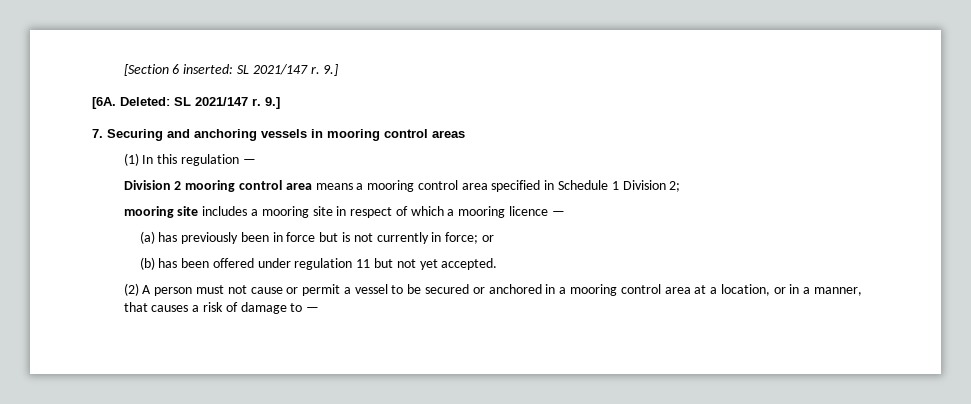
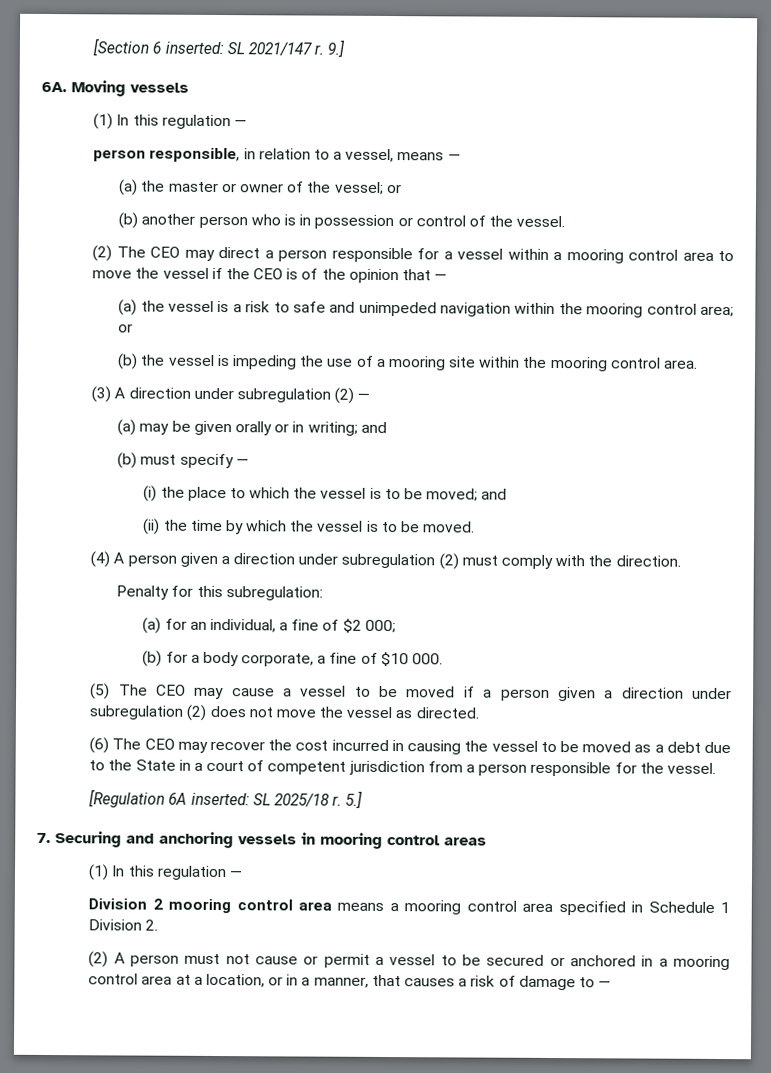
- [6A. Deleted: SL 2021/147 r. 9.]
+ 6A. Moving vessels
+ (1) In this regulation —
+ person responsible, in relation to a vessel, means —
+ (a) the master or owner of the vessel; or
+ (b) another person who is in possession or control of the vessel.
+ (2) The CEO may direct a person responsible for a vessel within a mooring control area to move the vessel if the CEO is of the opinion that —
+ (a) the vessel is a risk to safe and unimpeded navigation within the mooring control area; or
+ (b) the vessel is impeding the use of a mooring site within the mooring control area.
+ (3) A direction under subregulation (2) —
+ (a) may be given orally or in writing; and
+ (b) must specify —
+ (i) the place to which the vessel is to be moved; and
+ (ii) the time by which the vessel is to be moved.
+ (4) A person given a direction under subregulation (2) must comply with the direction.
+ Penalty for this subregulation:
+ (a) for an individual, a fine of $2 000;
+ (b) for a body corporate, a fine of $10 000.
+ (5) The CEO may cause a vessel to be moved if a person given a direction under subregulation (2) does not move the vessel as directed.
+ (6) The CEO may recover the cost incurred in causing the vessel to be moved as a debt due to the State in a court of competent jurisdiction from a person responsible for the vessel.
+ [Regulation 6A inserted: SL 2025/18 r. 5.]
- Division 2 mooring control area means a mooring control area specified in Schedule 1 Division 2;
- mooring site includes a mooring site in respect of which a mooring licence —
- (a) has previously been in force but is not currently in force; or
- (b) has been offered under regulation 11 but not yet accepted.
+ Division 2 mooring control area means a mooring control area specified in Schedule 1 Division 2.

